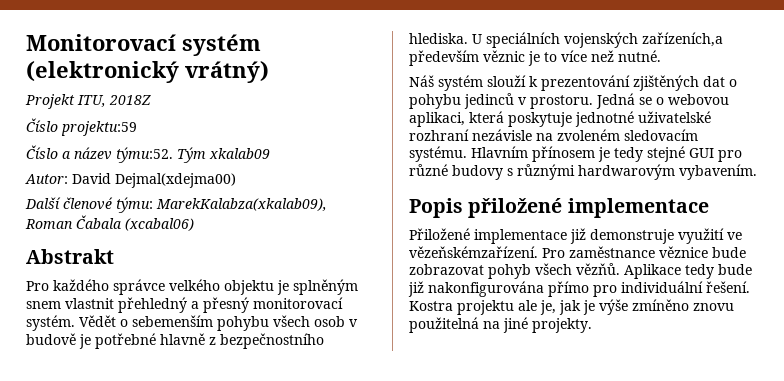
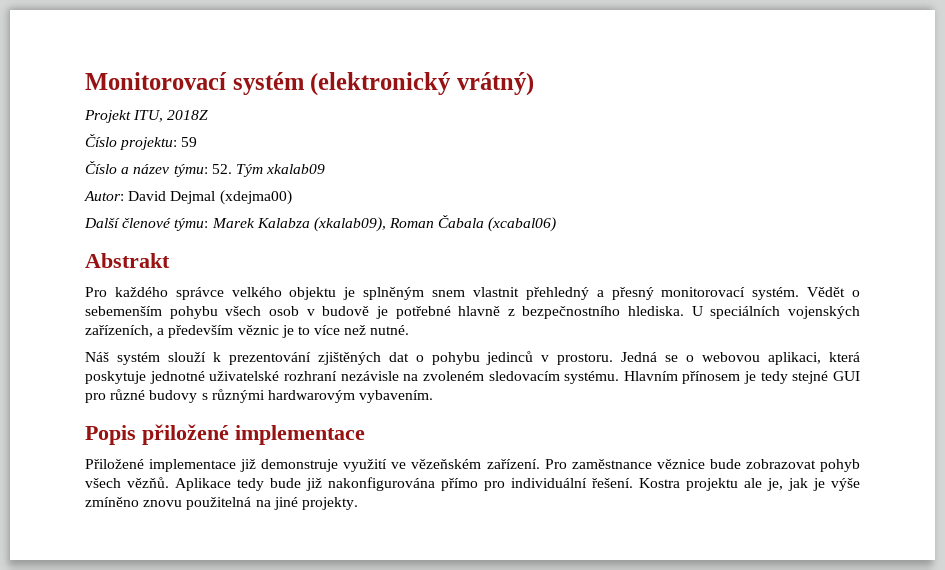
- Číslo projektu:59
+ Číslo projektu: 59
- Číslo a název týmu:52. Tým xkalab09
+ Číslo a název týmu: 52. Tým xkalab09
- Autor: David Dejmal(xdejma00)
+ Autor: David Dejmal (xdejma00)
- Další členové týmu: MarekKalabza(xkalab09), Roman Čabala (xcabal06)
+ Další členové týmu: Marek Kalabza (xkalab09), Roman Čabala (xcabal06)
- U speciálních vojenských zařízeních,a především věznic je to více než nutné.
+ U speciálních vojenských zařízeních, a především věznic je to více než nutné.
- Přiložené implementace již demonstruje využití ve vězeňskémzařízení.
+ Přiložené implementace již demonstruje využití ve vězeňském zařízení.

